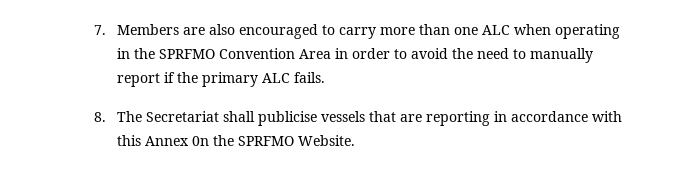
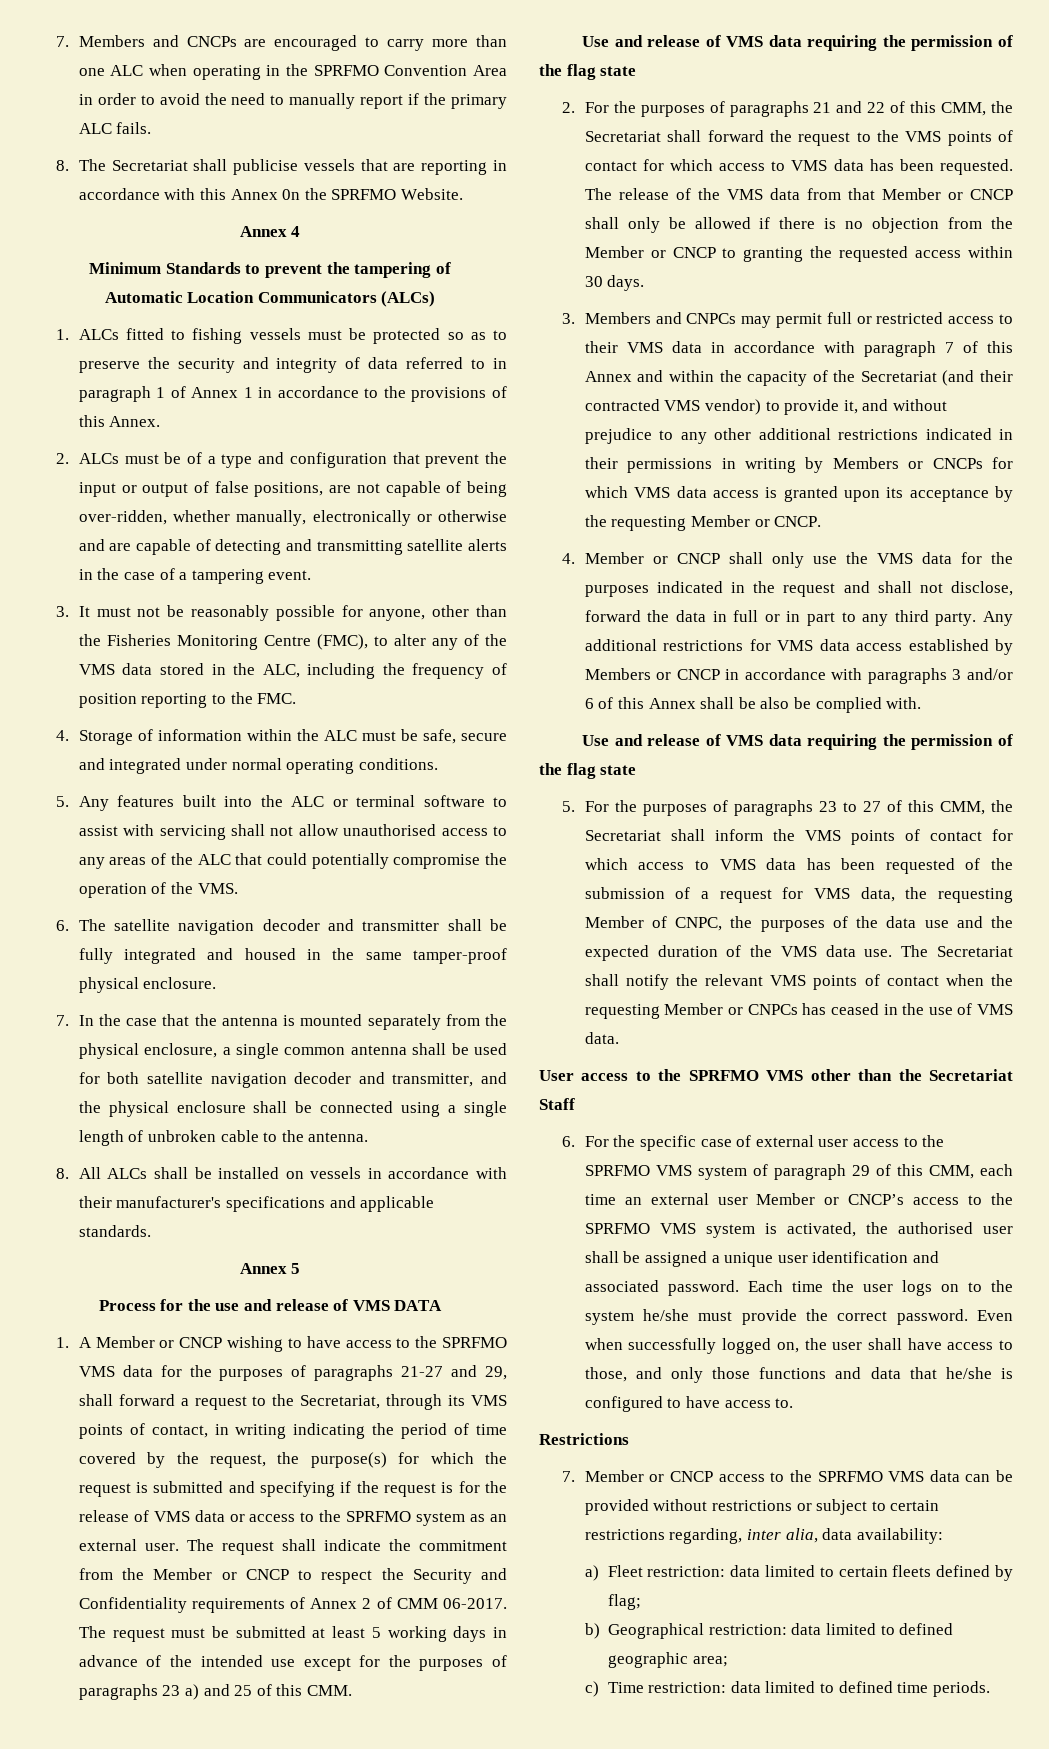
- 7. Members are also encouraged to carry more than one ALC when operating in the SPRFMO Convention Area in order to avoid the need to manually report if the primary ALC fails.
+ 7. Members and CNCPs are encouraged to carry more than one ALC when operating in the SPRFMO Convention Area in order to avoid the need to manually report if the primary ALC fails.
+ Annex 4
+ Minimum Standards to prevent the tampering of
+ Automatic Location Communicators (ALCs)
+ 1. ALCs fitted to fishing vessels must be protected so as to preserve the security and integrity of data referred to in paragraph 1 of Annex 1 in accordance to the provisions of this Annex.
+ 2. ALCs must be of a type and configuration that prevent the input or output of false positions, are not capable of being over-ridden, whether manually, electronically or otherwise and are capable of detecting and transmitting satellite alerts in the case of a tampering event.
+ 3. It must not be reasonably possible for anyone, other than the Fisheries Monitoring Centre (FMC), to alter any of the VMS data stored in the ALC, including the frequency of position reporting to the FMC.
+ 4. Storage of information within the ALC must be safe, secure and integrated under normal operating conditions.
+ 5. Any features built into the ALC or terminal software to assist with servicing shall not allow unauthorised access to any areas of the ALC that could potentially compromise the operation of the VMS.
+ 6. The satellite navigation decoder and transmitter shall be fully integrated and housed in the same tamper-proof physical enclosure.
+ 7. In the case that the antenna is mounted separately from the physical enclosure, a single common antenna shall be used for both satellite navigation decoder and transmitter, and the physical enclosure shall be connected using a single length of unbroken cable to the antenna.
+ 8. All ALCs shall be installed on vessels in accordance with their manufacturer's specifications and applicable standards.
+ Annex 5
+ Process for the use and release of VMS DATA
+ 1. A Member or CNCP wishing to have access to the SPRFMO VMS data for the purposes of paragraphs 21-27 and 29, shall forward a request to the Secretariat, through its VMS points of contact, in writing indicating the period of time covered by the request, the purpose(s) for which the request is submitted and specifying if the request is for the release of VMS data or access to the SPRFMO system as an external user. The request shall indicate the commitment from the Member or CNCP to respect the Security and Confidentiality requirements of Annex 2 of CMM 06-2017. The request must be submitted at least 5 working days in advance of the intended use except for the purposes of paragraphs 23 a) and 25 of this CMM.
+ Use and release of VMS data requiring the permission of the flag state
+ 2. For the purposes of paragraphs 21 and 22 of this CMM, the Secretariat shall forward the request to the VMS points of contact for which access to VMS data has been requested. The release of the VMS data from that Member or CNCP shall only be allowed if there is no objection from the Member or CNCP to granting the requested access within 30 days.
+ 3. Members and CNPCs may permit full or restricted access to their VMS data in accordance with paragraph 7 of this Annex and within the capacity of the Secretariat (and their contracted VMS vendor) to provide it, and without prejudice to any other additional restrictions indicated in their permissions in writing by Members or CNCPs for which VMS data access is granted upon its acceptance by the requesting Member or CNCP.
+ 4. Member or CNCP shall only use the VMS data for the purposes indicated in the request and shall not disclose, forward the data in full or in part to any third party. Any additional restrictions for VMS data access established by Members or CNCP in accordance with paragraphs 3 and/or 6 of this Annex shall be also be complied with.
+ Use and release of VMS data requiring the permission of the flag state
+ 5. For the purposes of paragraphs 23 to 27 of this CMM, the Secretariat shall inform the VMS points of contact for which access to VMS data has been requested of the submission of a request for VMS data, the requesting Member of CNPC, the purposes of the data use and the expected duration of the VMS data use. The Secretariat shall notify the relevant VMS points of contact when the requesting Member or CNPCs has ceased in the use of VMS data.
+ User access to the SPRFMO VMS other than the Secretariat Staff
+ 6. For the specific case of external user access to the SPRFMO VMS system of paragraph 29 of this CMM, each time an external user Member or CNCP’s access to the SPRFMO VMS system is activated, the authorised user shall be assigned a unique user identification and associated password. Each time the user logs on to the system he/she must provide the correct password. Even when successfully logged on, the user shall have access to those, and only those functions and data that he/she is configured to have access to.
+ Restrictions
+ 7. Member or CNCP access to the SPRFMO VMS data can be provided without restrictions or subject to certain restrictions regarding, inter alia, data availability:
+ a) Fleet restriction: data limited to certain fleets defined by flag;
+ b) Geographical restriction: data limited to defined geographic area;
+ c) Time restriction: data limited to defined time periods.

